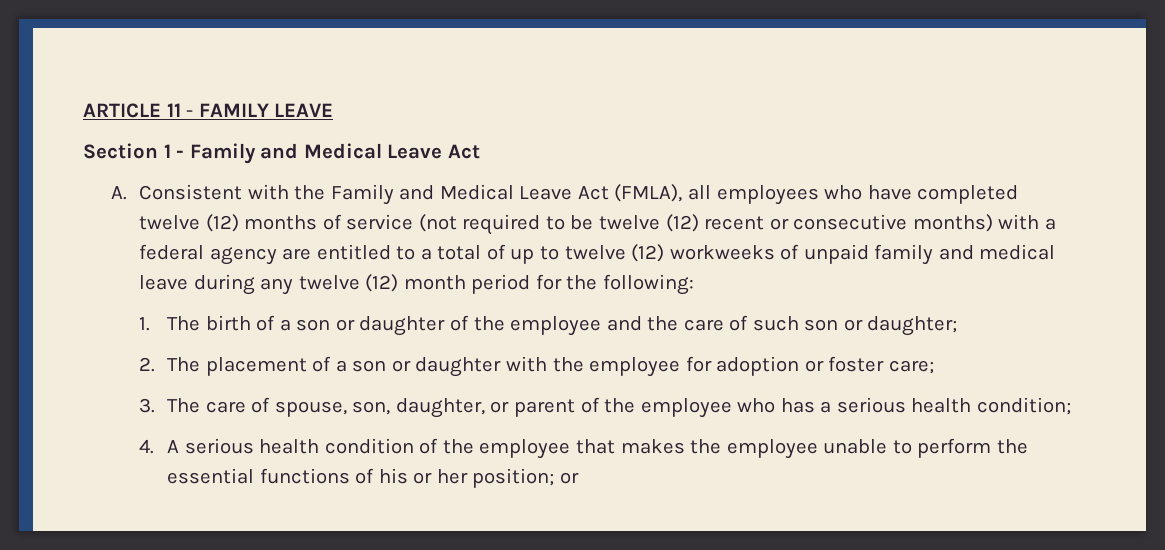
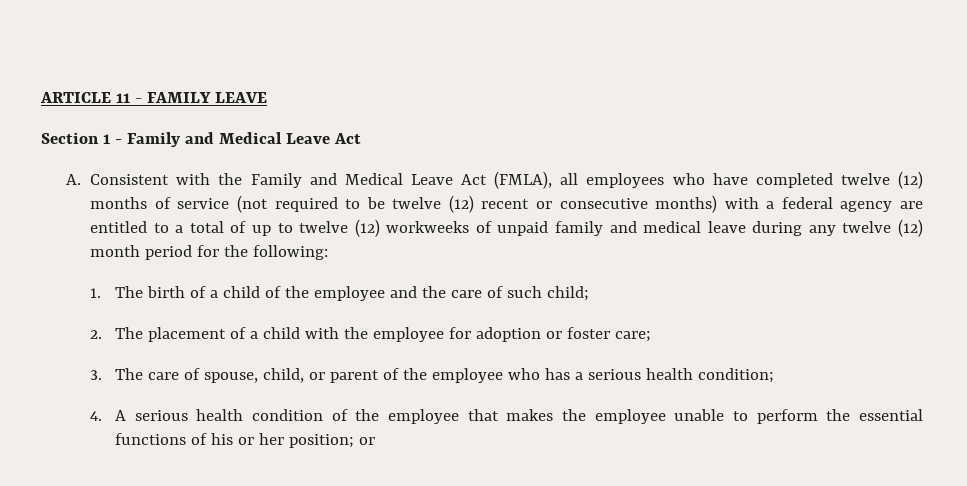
- 1. The birth of a son or daughter of the employee and the care of such son or daughter;
+ 1. The birth of a child of the employee and the care of such child;
- 2. The placement of a son or daughter with the employee for adoption or foster care;
+ 2. The placement of a child with the employee for adoption or foster care;
- 3. The care of spouse, son, daughter, or parent of the employee who has a serious health condition;
+ 3. The care of spouse, child, or parent of the employee who has a serious health condition;

